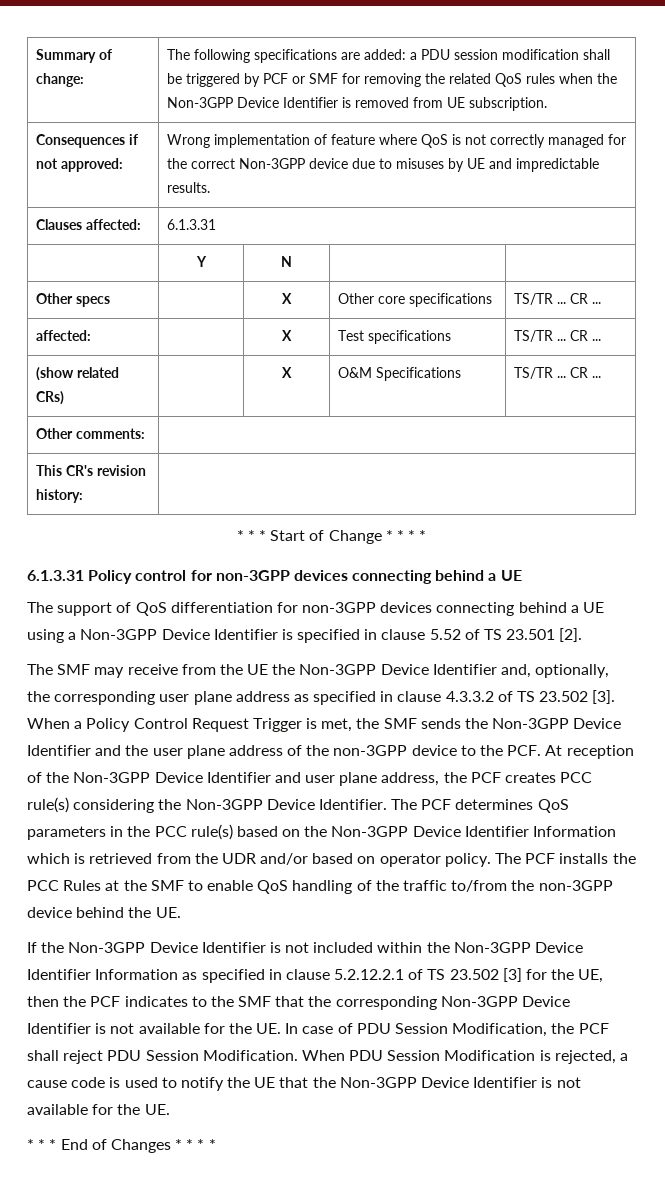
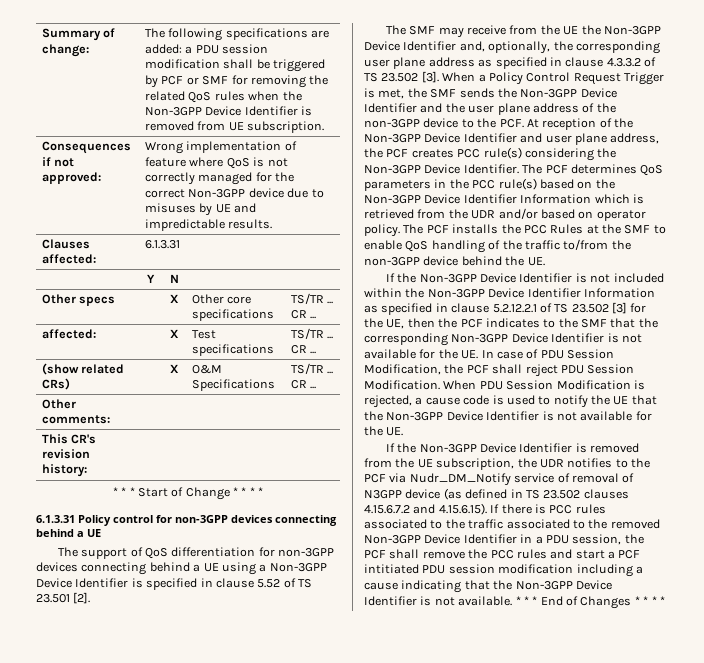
+ If the Non-3GPP Device Identifier is removed from the UE subscription, the UDR notifies to the PCF via Nudr_DM_Notify service of removal of N3GPP device (as defined in TS 23.502 clauses 4.15.6.7.2 and 4.15.6.15). If there is PCC rules associated to the traffic associated to the removed Non-3GPP Device Identifier in a PDU session, the PCF shall remove the PCC rules and start a PCF intitiated PDU session modification including a cause indicating that the Non-3GPP Device Identifier is not available.

